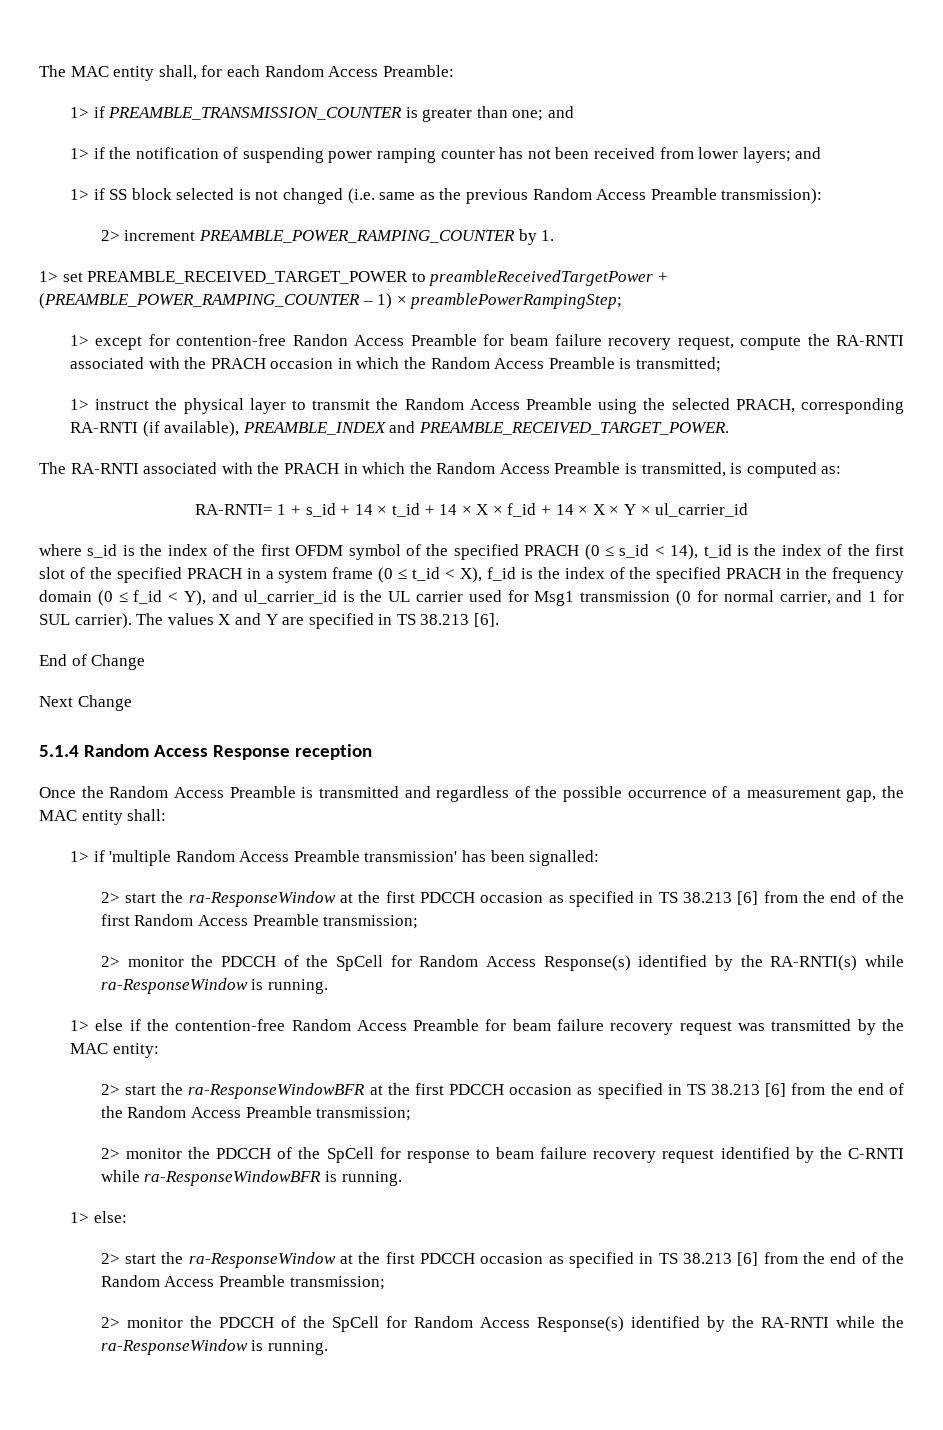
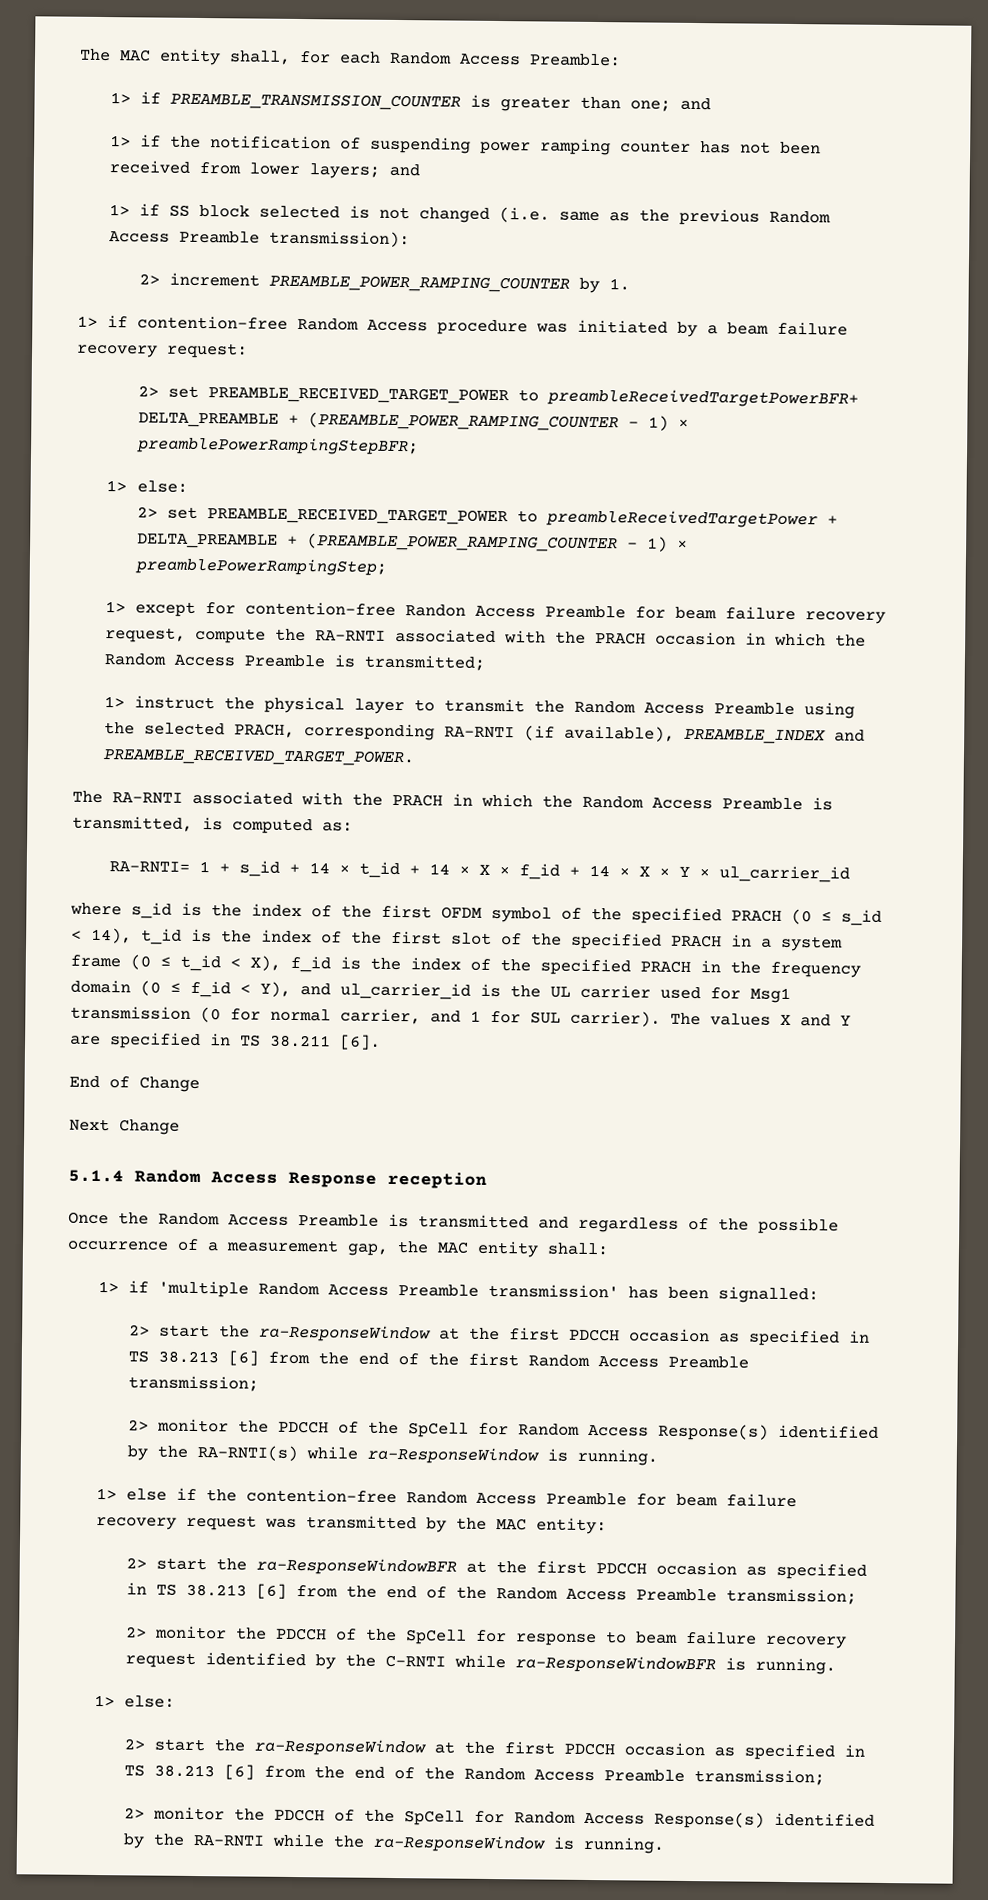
- 1> set PREAMBLE_RECEIVED_TARGET_POWER to preambleReceivedTargetPower + (PREAMBLE_POWER_RAMPING_COUNTER – 1) × preamblePowerRampingStep;
+ 1> if contention-free Random Access procedure was initiated by a beam failure recovery request:
+ 2> set PREAMBLE_RECEIVED_TARGET_POWER to preambleReceivedTargetPowerBFR+ DELTA_PREAMBLE + (PREAMBLE_POWER_RAMPING_COUNTER – 1) × preamblePowerRampingStepBFR;
+ 1> else:
+ 2> set PREAMBLE_RECEIVED_TARGET_POWER to preambleReceivedTargetPower + DELTA_PREAMBLE + (PREAMBLE_POWER_RAMPING_COUNTER – 1) × preamblePowerRampingStep;
- The values X and Y are specified in TS 38.213 [6].
+ The values X and Y are specified in TS 38.211 [6].

